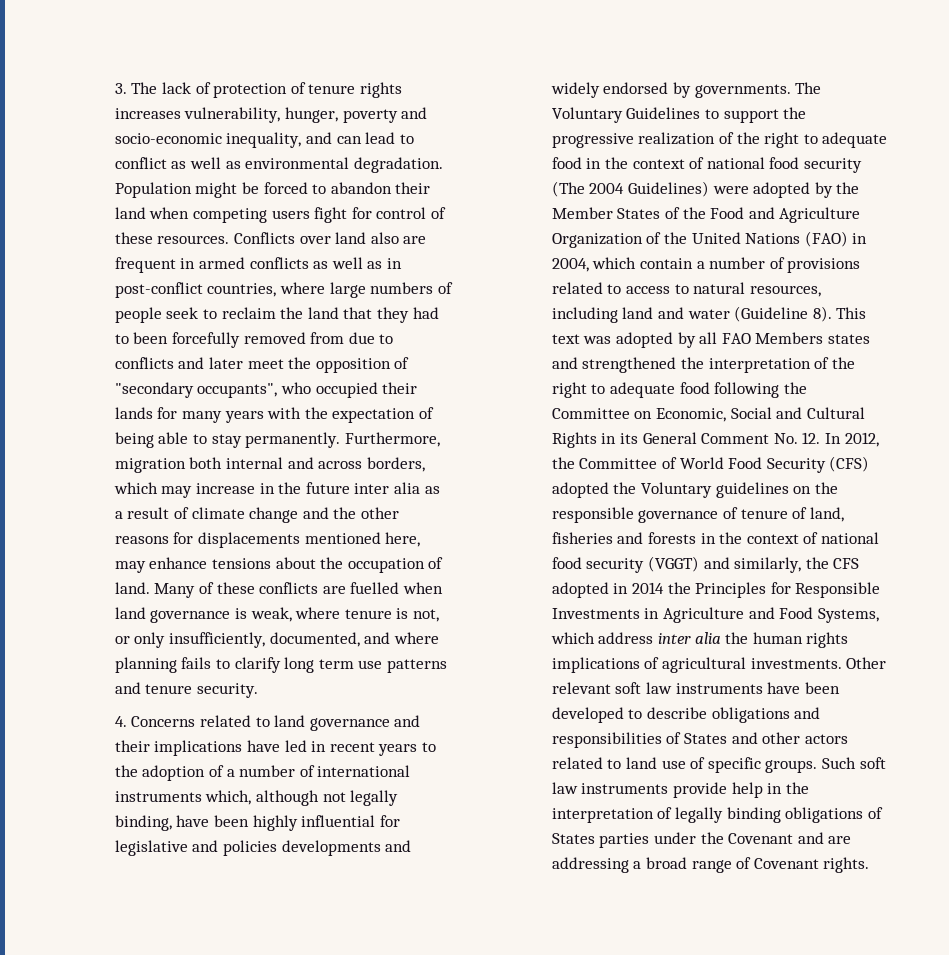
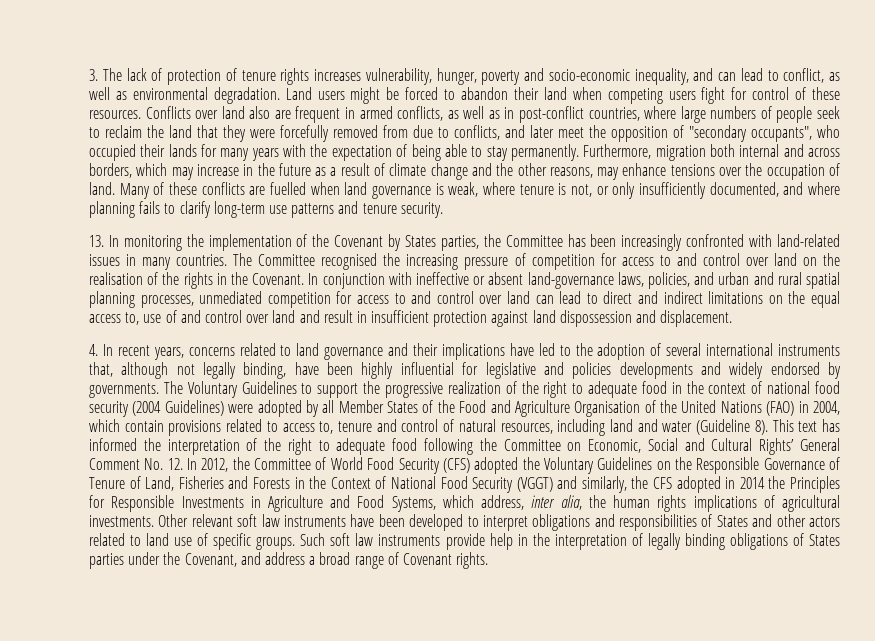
- 3. The lack of protection of tenure rights increases vulnerability, hunger, poverty and socio-economic inequality, and can lead to conflict as well as environmental degradation.
+ 3. The lack of protection of tenure rights increases vulnerability, hunger, poverty and socio-economic inequality, and can lead to conflict, as well as environmental degradation.
- Population might be forced to abandon their land when competing users fight for control of these resources.
+ Land users might be forced to abandon their land when competing users fight for control of these resources.
- Conflicts over land also are frequent in armed conflicts as well as in post-conflict countries, where large numbers of people seek to reclaim the land that they had to been forcefully removed from due to conflicts and later meet the opposition of "secondary occupants", who occupied their lands for many years with the expectation of being able to stay permanently.
+ Conflicts over land also are frequent in armed conflicts, as well as in post-conflict countries, where large numbers of people seek to reclaim the land that they were forcefully removed from due to conflicts, and later meet the opposition of "secondary occupants", who occupied their lands for many years with the expectation of being able to stay permanently.
- Furthermore, migration both internal and across borders, which may increase in the future inter alia as a result of climate change and the other reasons for displacements mentioned here, may enhance tensions about the occupation of land.
+ Furthermore, migration both internal and across borders, which may increase in the future as a result of climate change and the other reasons, may enhance tensions over the occupation of land.
- Many of these conflicts are fuelled when land governance is weak, where tenure is not, or only insufficiently, documented, and where planning fails to clarify long term use patterns and tenure security.
+ Many of these conflicts are fuelled when land governance is weak, where tenure is not, or only insufficiently documented, and where planning fails to clarify long-term use patterns and tenure security.
- 4. Concerns related to land governance and their implications have led in recent years to the adoption of a number of international instruments which, although not legally binding, have been highly influential for legislative and policies developments and widely endorsed by governments.
+ 13. In monitoring the implementation of the Covenant by States parties, the Committee has been increasingly confronted with land-related issues in many countries. The Committee recognised the increasing pressure of competition for access to and control over land on the realisation of the rights in the Covenant. In conjunction with ineffective or absent land-governance laws, policies, and urban and rural spatial planning processes, unmediated competition for access to and control over land can lead to direct and indirect limitations on the equal access to, use of and control over land and result in insufficient protection against land dispossession and displacement.
+ 4. In recent years, concerns related to land governance and their implications have led to the adoption of several international instruments that, although not legally binding, have been highly influential for legislative and policies developments and widely endorsed by governments.
- The Voluntary Guidelines to support the progressive realization of the right to adequate food in the context of national food security (The 2004 Guidelines) were adopted by the Member States of the Food and Agriculture Organization of the United Nations (FAO) in 2004, which contain a number of provisions related to access to natural resources, including land and water (Guideline 8).
+ The Voluntary Guidelines to support the progressive realization of the right to adequate food in the context of national food security (2004 Guidelines) were adopted by all Member States of the Food and Agriculture Organisation of the United Nations (FAO) in 2004, which contain provisions related to access to, tenure and control of natural resources, including land and water (Guideline 8).
- This text was adopted by all FAO Members states and strengthened the interpretation of the right to adequate food following the Committee on Economic, Social and Cultural Rights in its General Comment No. 12. In 2012, the Committee of World Food Security (CFS) adopted the Voluntary guidelines on the responsible governance of tenure of land, fisheries and forests in the context of national food security (VGGT) and similarly, the CFS adopted in 2014 the Principles for Responsible Investments in Agriculture and Food Systems, which address inter alia the human rights implications of agricultural investments.
+ This text has informed the interpretation of the right to adequate food following the Committee on Economic, Social and Cultural Rights’ General Comment No. 12. In 2012, the Committee of World Food Security (CFS) adopted the Voluntary Guidelines on the Responsible Governance of Tenure of Land, Fisheries and Forests in the Context of National Food Security (VGGT) and similarly, the CFS adopted in 2014 the Principles for Responsible Investments in Agriculture and Food Systems, which address, inter alia, the human rights implications of agricultural investments.
- Other relevant soft law instruments have been developed to describe obligations and responsibilities of States and other actors related to land use of specific groups.
+ Other relevant soft law instruments have been developed to interpret obligations and responsibilities of States and other actors related to land use of specific groups.
- Such soft law instruments provide help in the interpretation of legally binding obligations of States parties under the Covenant and are addressing a broad range of Covenant rights.
+ Such soft law instruments provide help in the interpretation of legally binding obligations of States parties under the Covenant, and address a broad range of Covenant rights.

